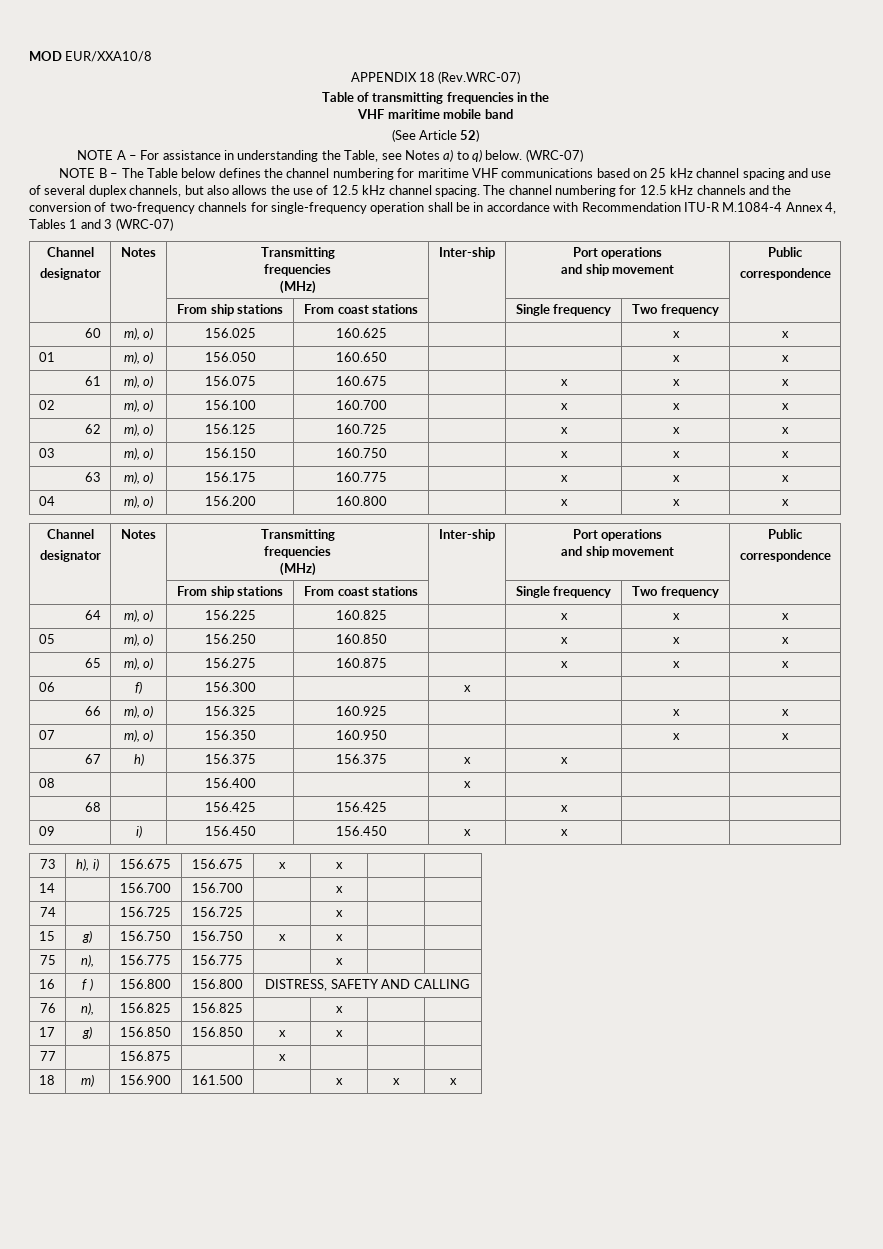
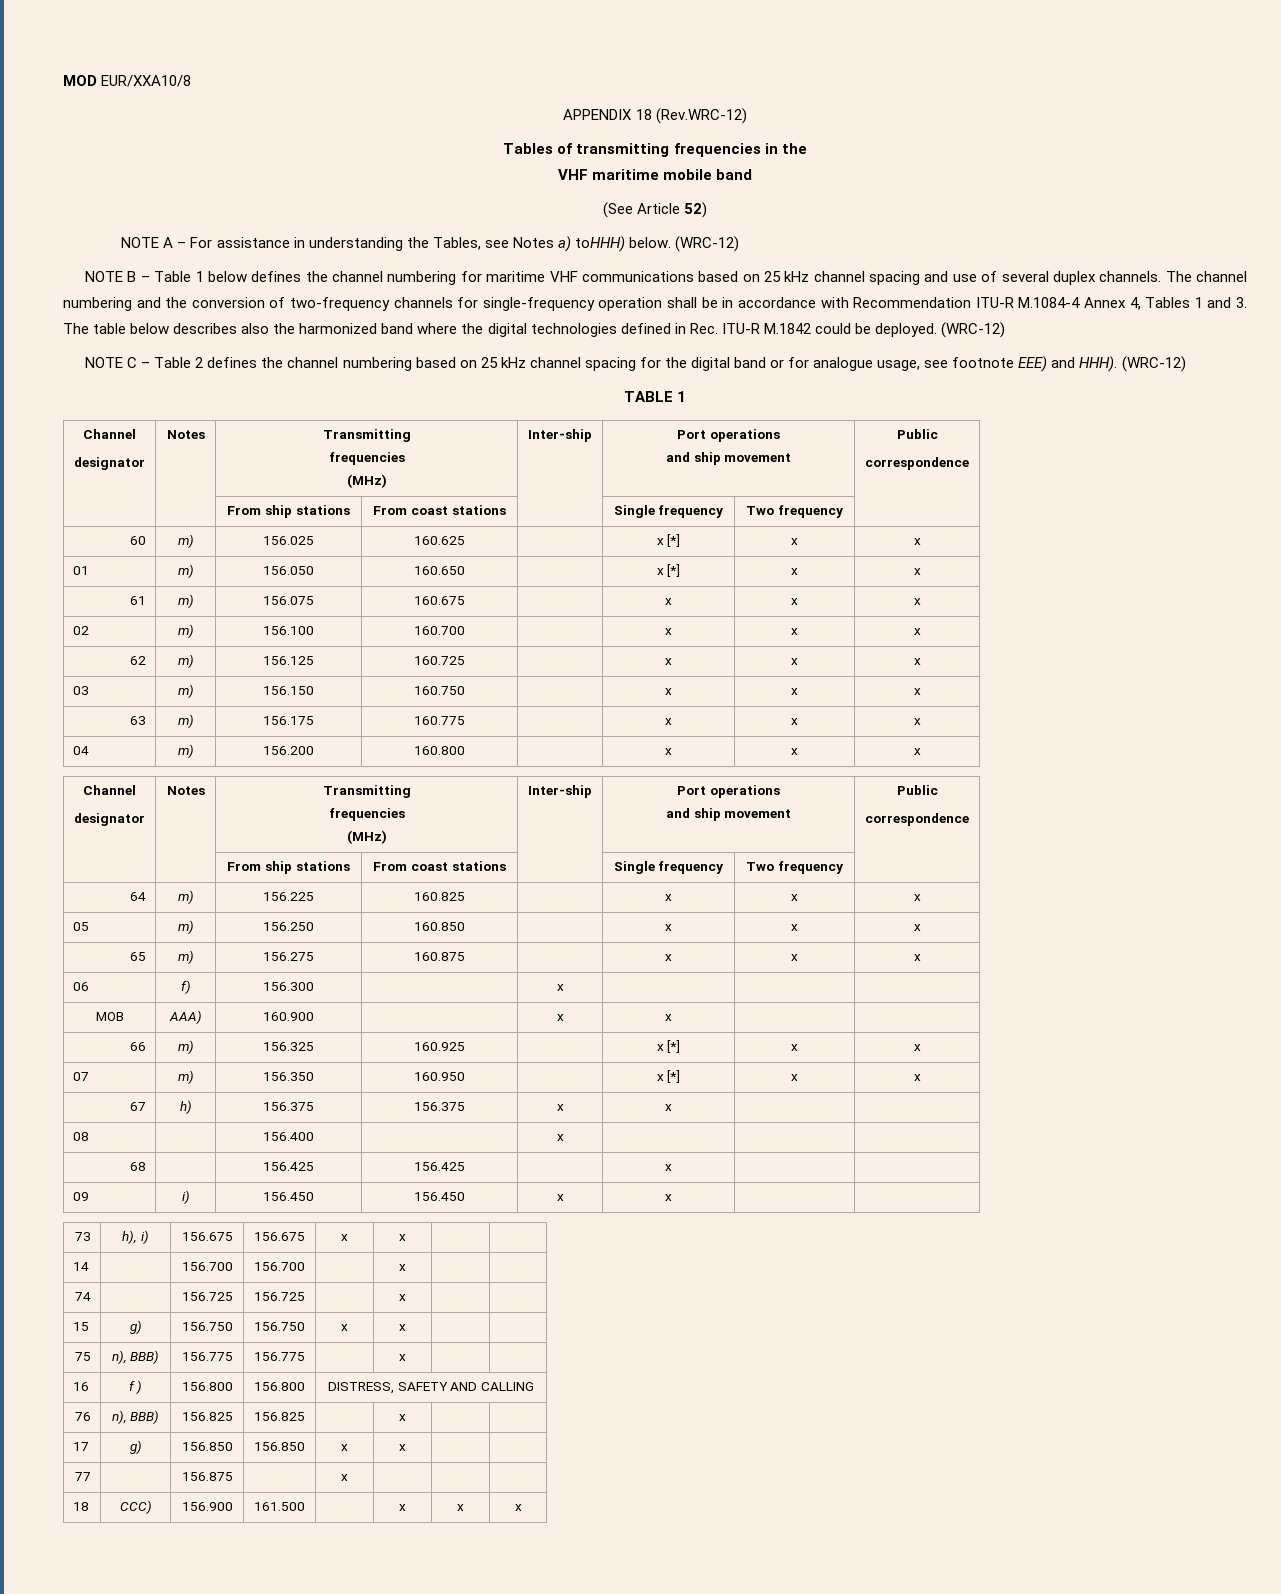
- APPENDIX 18 (Rev.WRC-07)
- Table of transmitting frequencies in the
+ APPENDIX 18 (Rev.WRC-12)
+ Tables of transmitting frequencies in the
- NOTE A – For assistance in understanding the Table, see Notes a) to q) below. (WRC-07)
+ NOTE A – For assistance in understanding the Tables, see Notes a) toHHH) below. (WRC-12)
- NOTE B – The Table below defines the channel numbering for maritime VHF communications based on 25 kHz channel spacing and use of several duplex channels, but also allows the use of 12.5 kHz channel spacing. The channel numbering for 12.5 kHz channels and the conversion of two-frequency channels for single-frequency operation shall be in accordance with Recommendation ITU-R M.1084-4 Annex 4, Tables 1 and 3 (WRC-07)
+ NOTE B – Table 1 below defines the channel numbering for maritime VHF communications based on 25 kHz channel spacing and use of several duplex channels. The channel numbering and the conversion of two-frequency channels for single-frequency operation shall be in accordance with Recommendation ITU-R M.1084-4 Annex 4, Tables 1 and 3. The table below describes also the harmonized band where the digital technologies defined in Rec. ITU-R M.1842 could be deployed. (WRC-12)
+ NOTE C – Table 2 defines the channel numbering based on 25 kHz channel spacing for the digital band or for analogue usage, see footnote EEE) and HHH). (WRC-12)
+ TABLE 1
- 60 | m), o) | 156.025 | 160.625 | | | x | x
+ 60 | m) | 156.025 | 160.625 | | x [*] | x | x
- 01 | m), o) | 156.050 | 160.650 | | | x | x
+ 01 | m) | 156.050 | 160.650 | | x [*] | x | x
- 61 | m), o) | 156.075 | 160.675 | | x | x | x
+ 61 | m) | 156.075 | 160.675 | | x | x | x
- 02 | m), o) | 156.100 | 160.700 | | x | x | x
+ 02 | m) | 156.100 | 160.700 | | x | x | x
- 62 | m), o) | 156.125 | 160.725 | | x | x | x
+ 62 | m) | 156.125 | 160.725 | | x | x | x
- 03 | m), o) | 156.150 | 160.750 | | x | x | x
+ 03 | m) | 156.150 | 160.750 | | x | x | x
- 63 | m), o) | 156.175 | 160.775 | | x | x | x
+ 63 | m) | 156.175 | 160.775 | | x | x | x
- 04 | m), o) | 156.200 | 160.800 | | x | x | x
+ 04 | m) | 156.200 | 160.800 | | x | x | x
- 64 | m), o) | 156.225 | 160.825 | | x | x | x
+ 64 | m) | 156.225 | 160.825 | | x | x | x
- 05 | m), o) | 156.250 | 160.850 | | x | x | x
+ 05 | m) | 156.250 | 160.850 | | x | x | x
- 65 | m), o) | 156.275 | 160.875 | | x | x | x
+ 65 | m) | 156.275 | 160.875 | | x | x | x
+ MOB | AAA) | 160.900 | | x | x | |
- 66 | m), o) | 156.325 | 160.925 | | | x | x
+ 66 | m) | 156.325 | 160.925 | | x [*] | x | x
- 07 | m), o) | 156.350 | 160.950 | | | x | x
+ 07 | m) | 156.350 | 160.950 | | x [*] | x | x
- 75 | n), | 156.775 | 156.775 | | x | |
+ 75 | n), BBB) | 156.775 | 156.775 | | x | |
- 76 | n), | 156.825 | 156.825 | | x | |
+ 76 | n), BBB) | 156.825 | 156.825 | | x | |
- 18 | m) | 156.900 | 161.500 | | x | x | x
+ 18 | CCC) | 156.900 | 161.500 | | x | x | x

